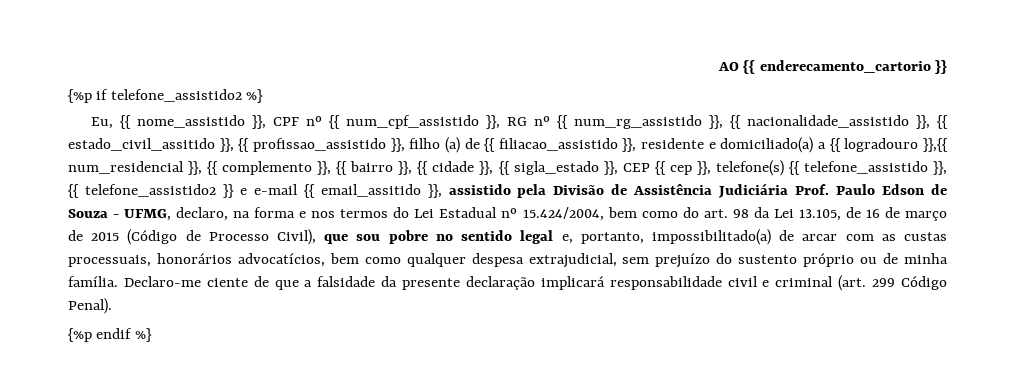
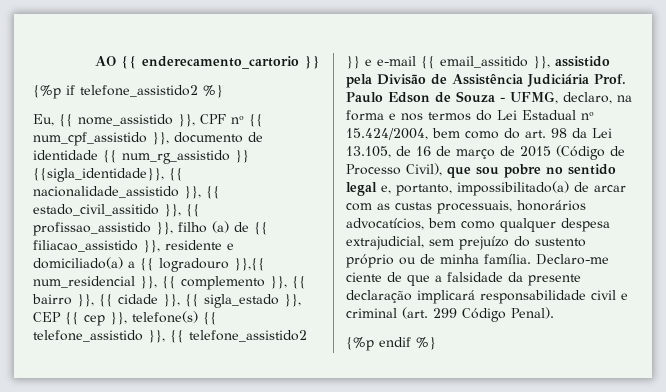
- Eu, {{ nome_assistido }}, CPF nº {{ num_cpf_assistido }}, RG nº {{ num_rg_assistido }}, {{ nacionalidade_assistido }}, {{ estado_civil_assitido }}, {{ profissao_assistido }}, filho (a) de {{ filiacao_assistido }}, residente e domiciliado(a) a {{ logradouro }},{{ num_residencial }}, {{ complemento }}, {{ bairro }}, {{ cidade }}, {{ sigla_estado }}, CEP {{ cep }}, telefone(s) {{ telefone_assistido }}, {{ telefone_assistido2 }} e e-mail {{ email_assitido }}, assistido pela Divisão de Assistência Judiciária Prof. Paulo Edson de Souza - UFMG, declaro, na forma e nos termos do Lei Estadual nº 15.424/2004, bem como do art. 98 da Lei 13.105, de 16 de março de 2015 (Código de Processo Civil), que sou pobre no sentido legal e, portanto, impossibilitado(a) de arcar com as custas processuais, honorários advocatícios, bem como qualquer despesa extrajudicial, sem prejuízo do sustento próprio ou de minha família.
+ Eu, {{ nome_assistido }}, CPF nº {{ num_cpf_assistido }}, documento de identidade {{ num_rg_assistido }} {{sigla_identidade}}, {{ nacionalidade_assistido }}, {{ estado_civil_assitido }}, {{ profissao_assistido }}, filho (a) de {{ filiacao_assistido }}, residente e domiciliado(a) a {{ logradouro }},{{ num_residencial }}, {{ complemento }}, {{ bairro }}, {{ cidade }}, {{ sigla_estado }}, CEP {{ cep }}, telefone(s) {{ telefone_assistido }}, {{ telefone_assistido2 }} e e-mail {{ email_assitido }}, assistido pela Divisão de Assistência Judiciária Prof. Paulo Edson de Souza - UFMG, declaro, na forma e nos termos do Lei Estadual nº 15.424/2004, bem como do art. 98 da Lei 13.105, de 16 de março de 2015 (Código de Processo Civil), que sou pobre no sentido legal e, portanto, impossibilitado(a) de arcar com as custas processuais, honorários advocatícios, bem como qualquer despesa extrajudicial, sem prejuízo do sustento próprio ou de minha família.

